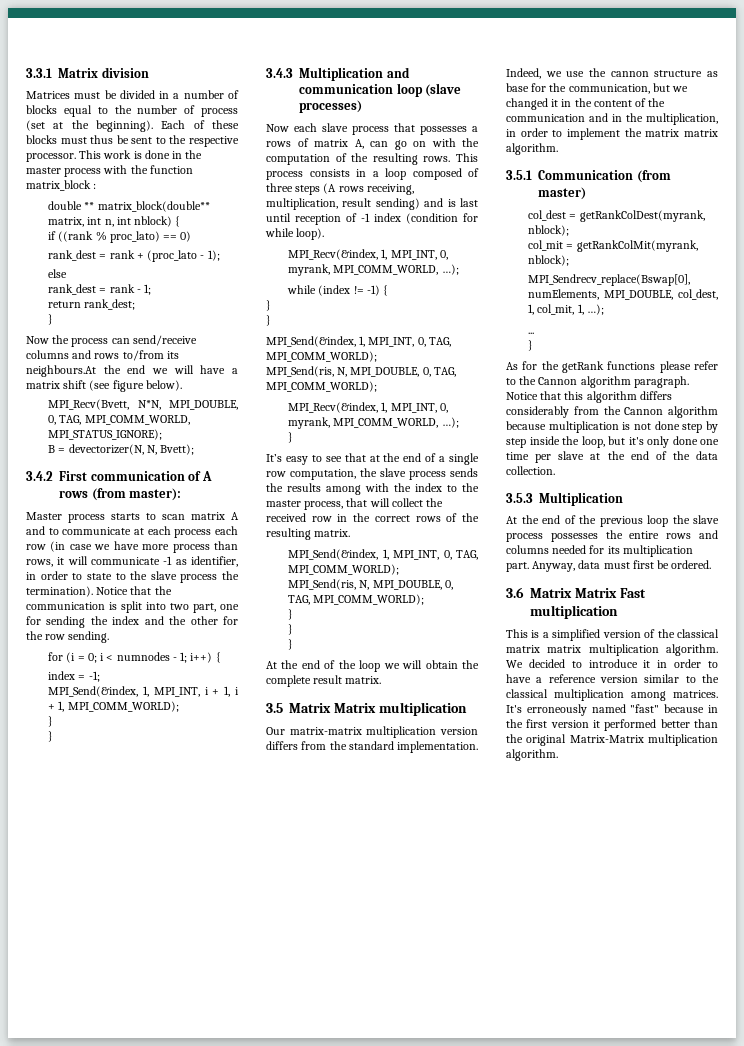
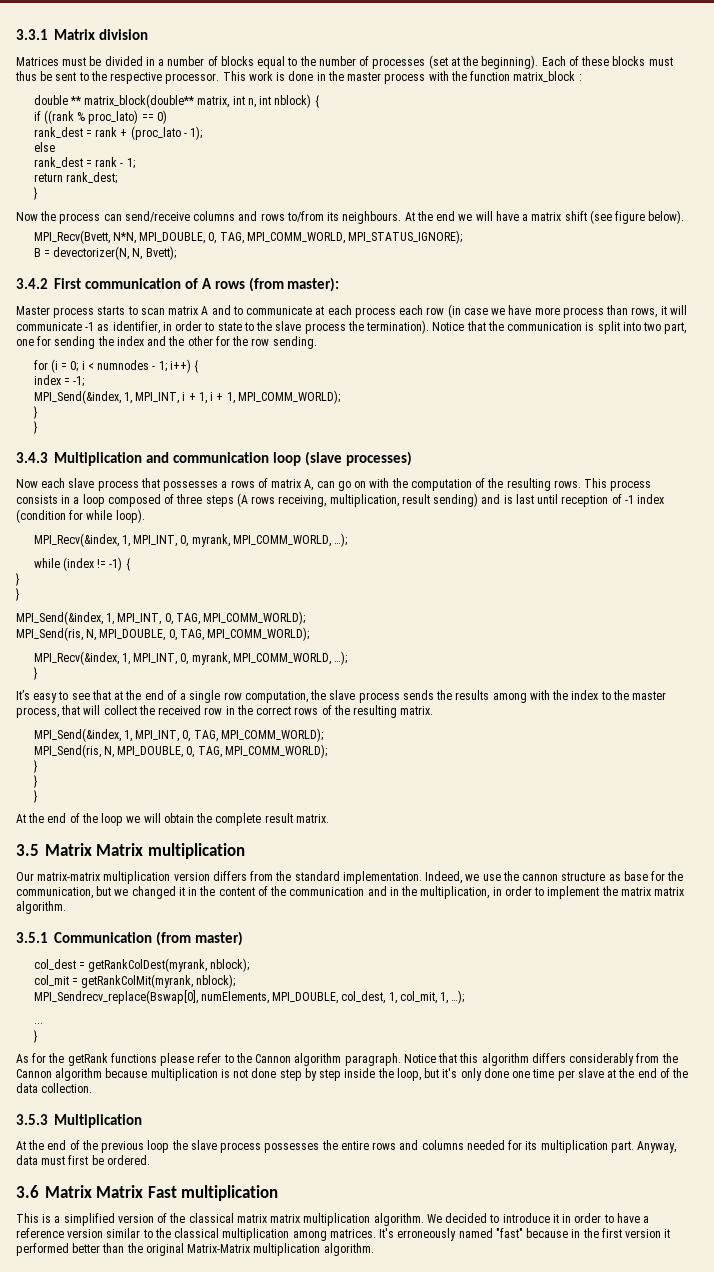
- Matrices must be divided in a number of blocks equal to the number of process (set at the beginning).
+ Matrices must be divided in a number of blocks equal to the number of processes (set at the beginning).
- Now the process can send/receive columns and rows to/from its neighbours.At the end we will have a matrix shift (see figure below).
+ Now the process can send/receive columns and rows to/from its neighbours. At the end we will have a matrix shift (see figure below).

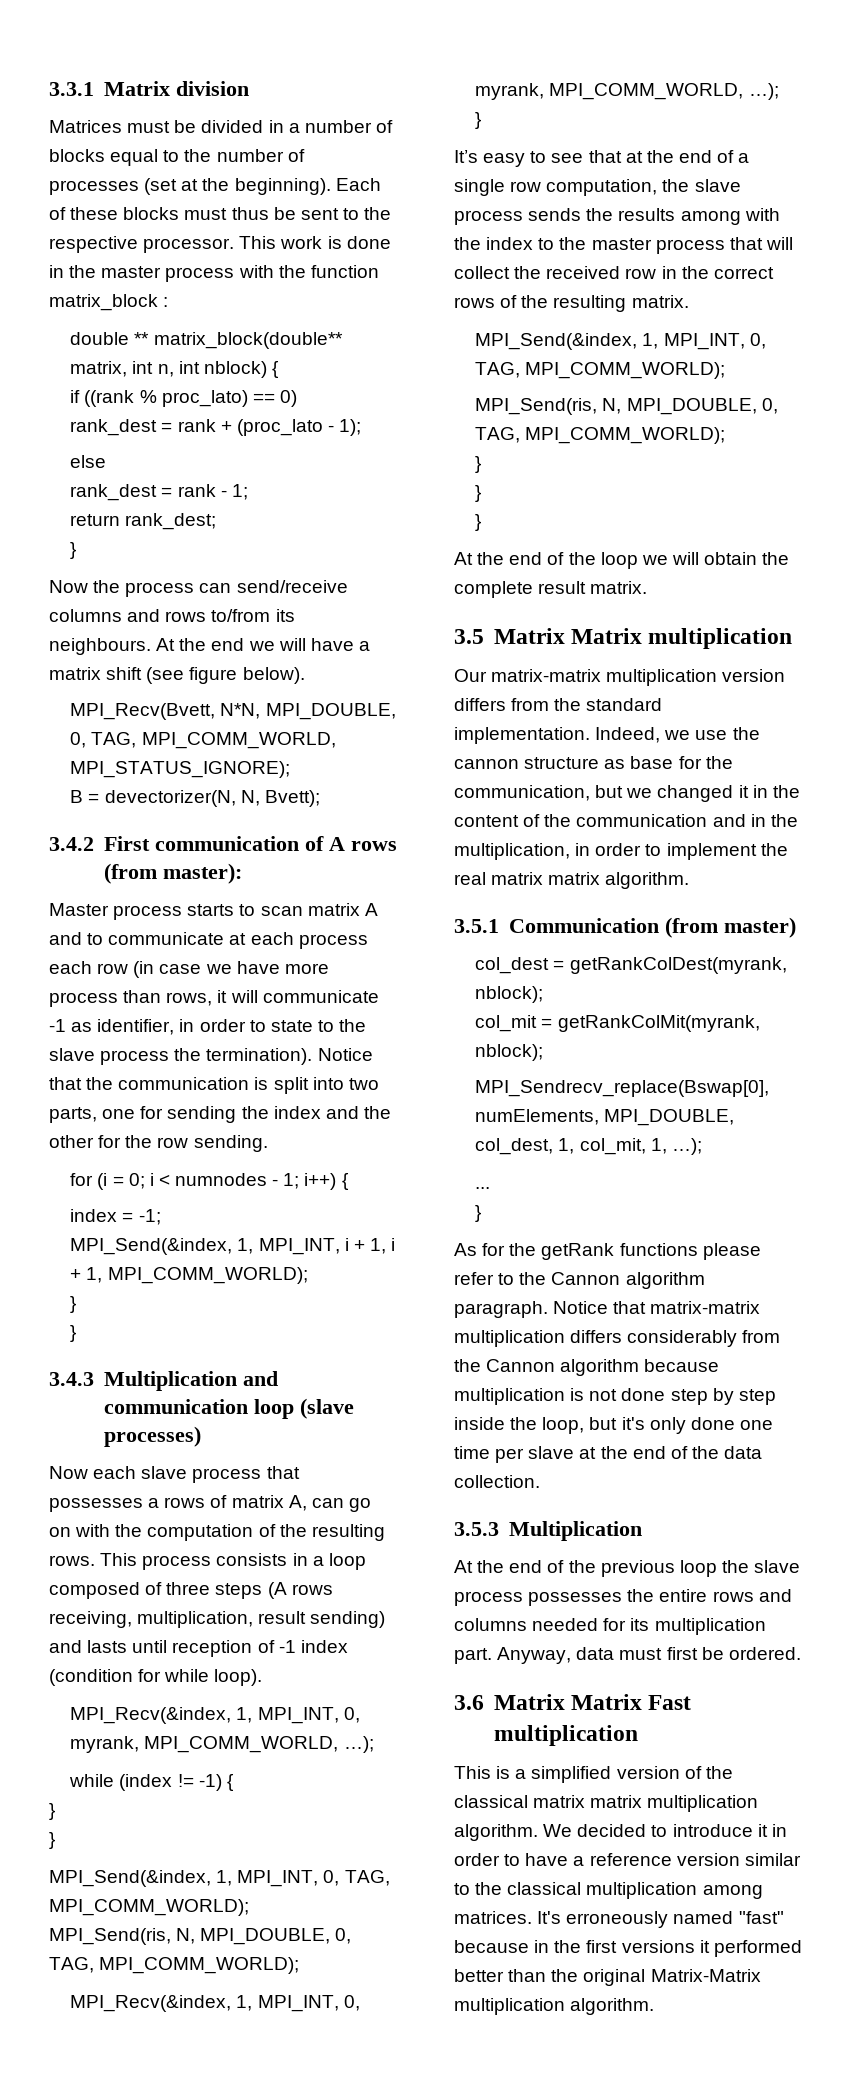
- Notice that the communication is split into two part, one for sending the index and the other for the row sending.
+ Notice that the communication is split into two parts, one for sending the index and the other for the row sending.
- This process consists in a loop composed of three steps (A rows receiving, multiplication, result sending) and is last until reception of -1 index (condition for while loop).
+ This process consists in a loop composed of three steps (A rows receiving, multiplication, result sending) and lasts until reception of -1 index (condition for while loop).
- It’s easy to see that at the end of a single row computation, the slave process sends the results among with the index to the master process, that will collect the received row in the correct rows of the resulting matrix.
+ It’s easy to see that at the end of a single row computation, the slave process sends the results among with the index to the master process that will collect the received row in the correct rows of the resulting matrix.
- Indeed, we use the cannon structure as base for the communication, but we changed it in the content of the communication and in the multiplication, in order to implement the matrix matrix algorithm.
+ Indeed, we use the cannon structure as base for the communication, but we changed it in the content of the communication and in the multiplication, in order to implement the real matrix matrix algorithm.
- Notice that this algorithm differs considerably from the Cannon algorithm because multiplication is not done step by step inside the loop, but it's only done one time per slave at the end of the data collection.
+ Notice that matrix-matrix multiplication differs considerably from the Cannon algorithm because multiplication is not done step by step inside the loop, but it's only done one time per slave at the end of the data collection.
- It's erroneously named "fast" because in the first version it performed better than the original Matrix-Matrix multiplication algorithm.
+ It's erroneously named "fast" because in the first versions it performed better than the original Matrix-Matrix multiplication algorithm.

